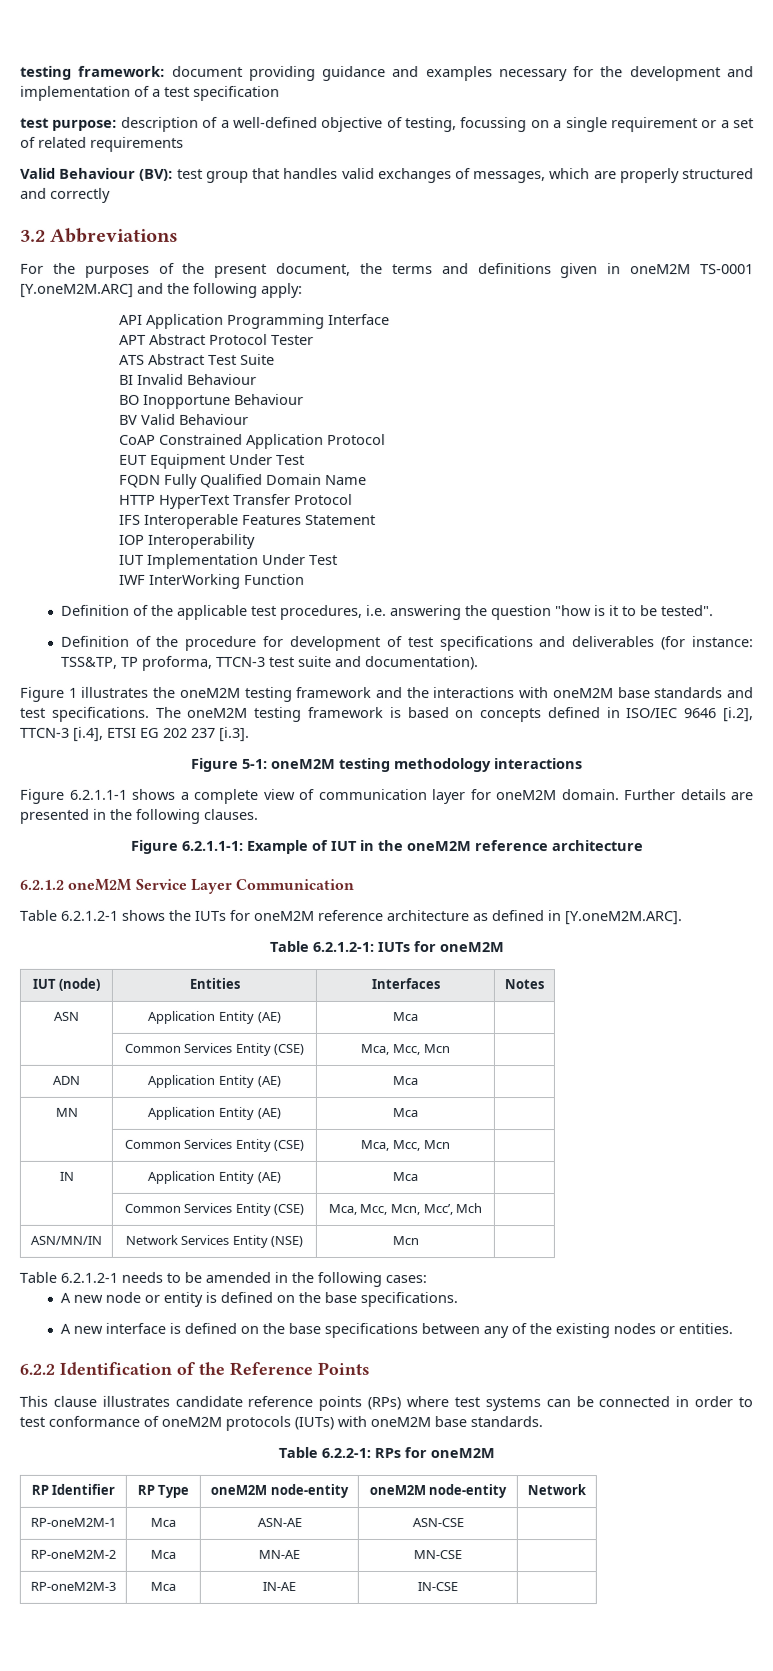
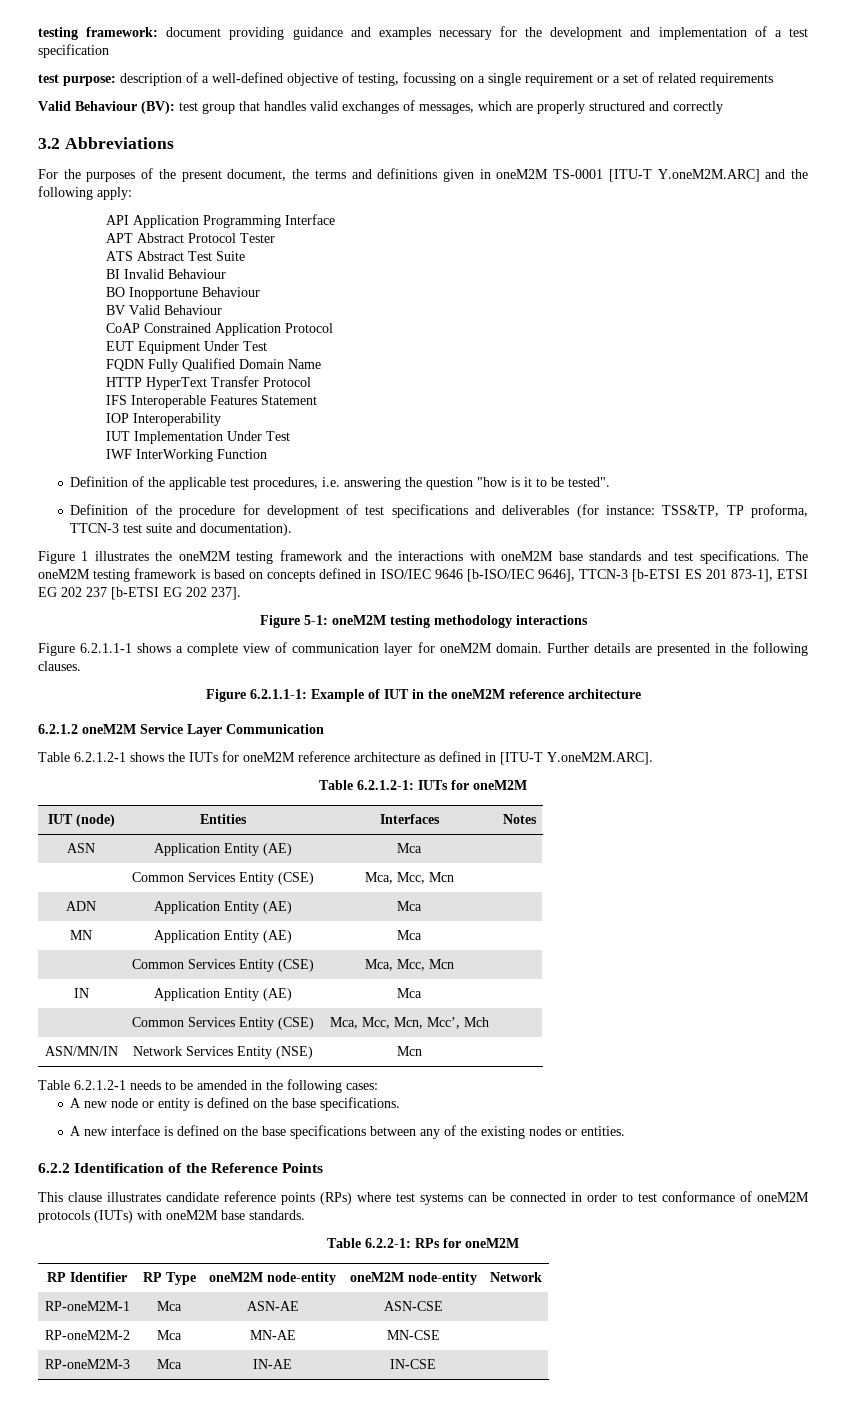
- For the purposes of the present document, the terms and definitions given in oneM2M TS-0001 [Y.oneM2M.ARC] and the following apply:
+ For the purposes of the present document, the terms and definitions given in oneM2M TS-0001 [ITU-T Y.oneM2M.ARC] and the following apply:
- The oneM2M testing framework is based on concepts defined in ISO/IEC 9646 [i.2], TTCN-3 [i.4], ETSI EG 202 237 [i.3].
+ The oneM2M testing framework is based on concepts defined in ISO/IEC 9646 [b-ISO/IEC 9646], TTCN-3 [b-ETSI ES 201 873-1], ETSI EG 202 237 [b-ETSI EG 202 237].
- Table 6.2.1.2-1 shows the IUTs for oneM2M reference architecture as defined in [Y.oneM2M.ARC].
+ Table 6.2.1.2-1 shows the IUTs for oneM2M reference architecture as defined in [ITU-T Y.oneM2M.ARC].

